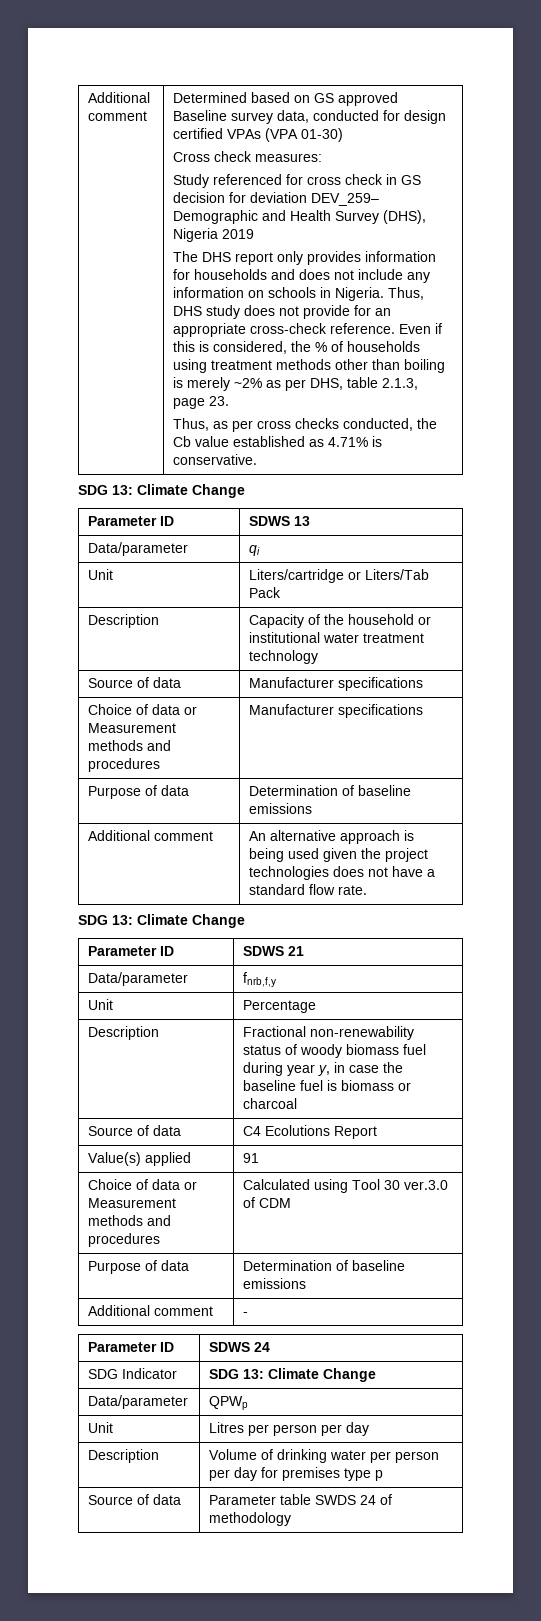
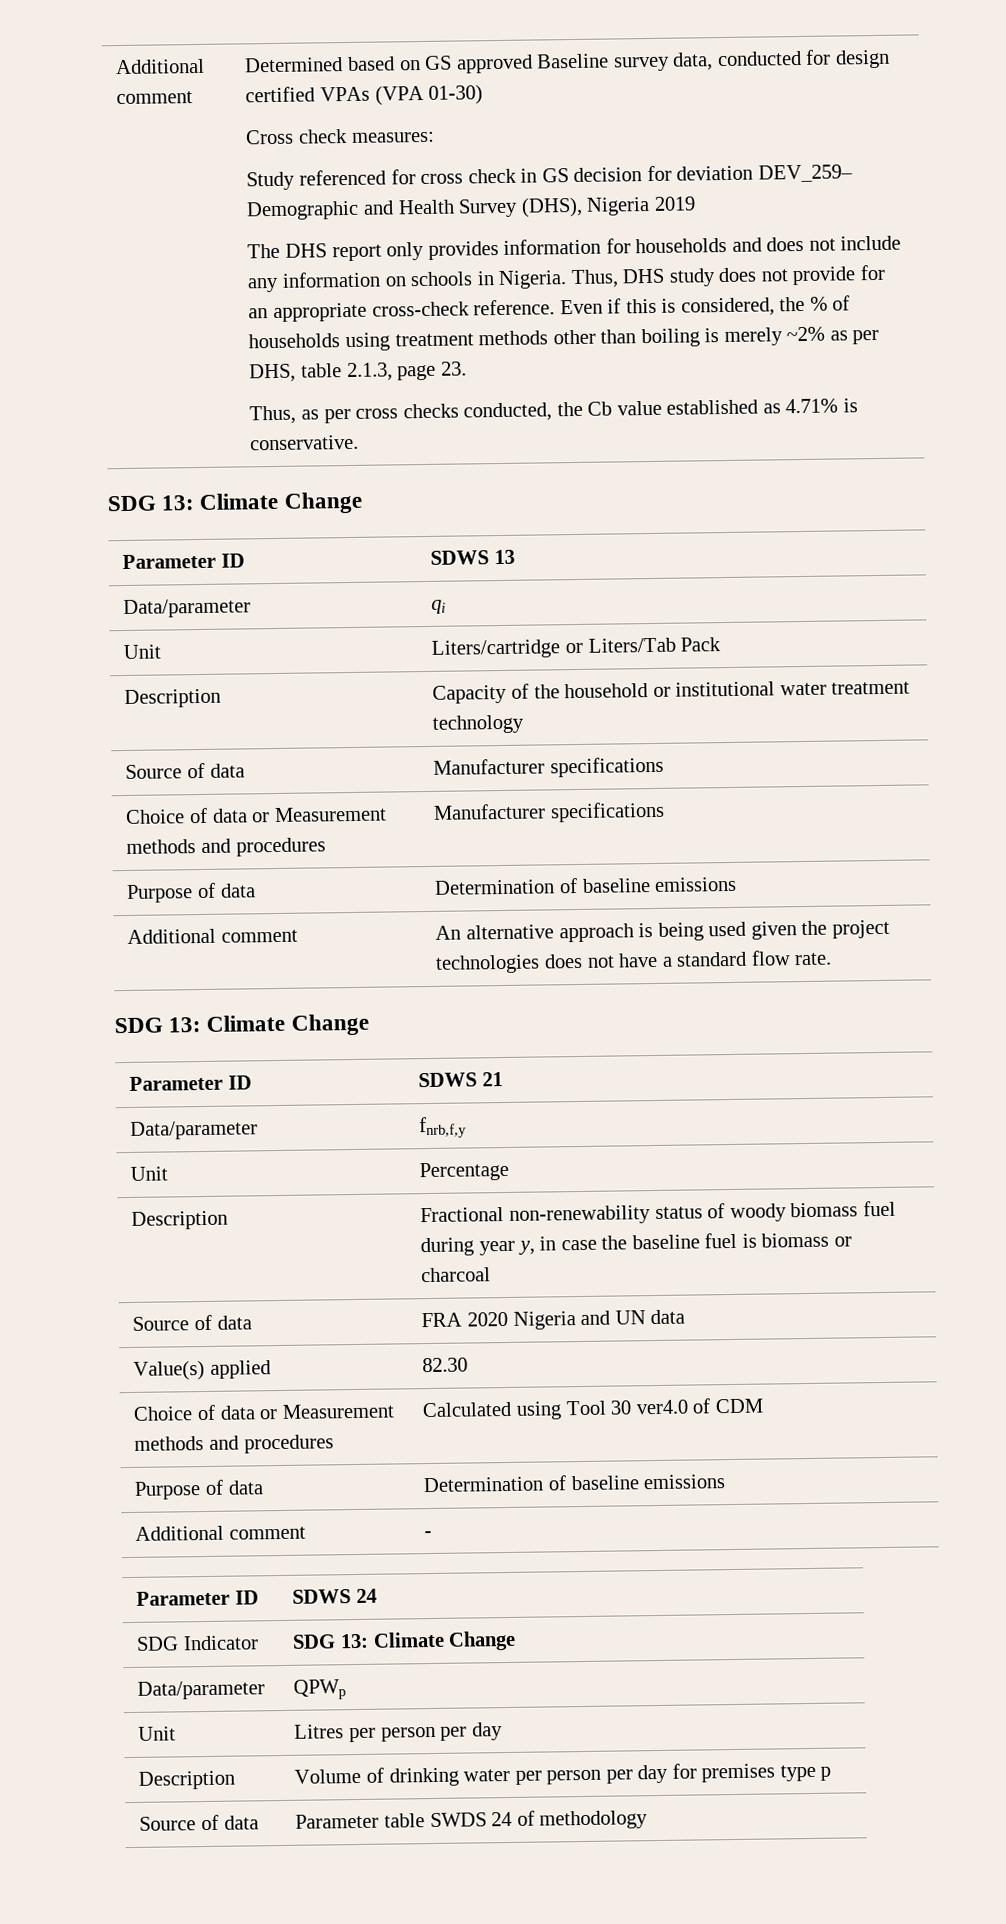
- Source of data | C4 Ecolutions Report
+ Source of data | FRA 2020 Nigeria and UN data
- Value(s) applied | 91
+ Value(s) applied | 82.30
- Choice of data or Measurement methods and procedures | Calculated using Tool 30 ver.3.0 of CDM
+ Choice of data or Measurement methods and procedures | Calculated using Tool 30 ver4.0 of CDM

